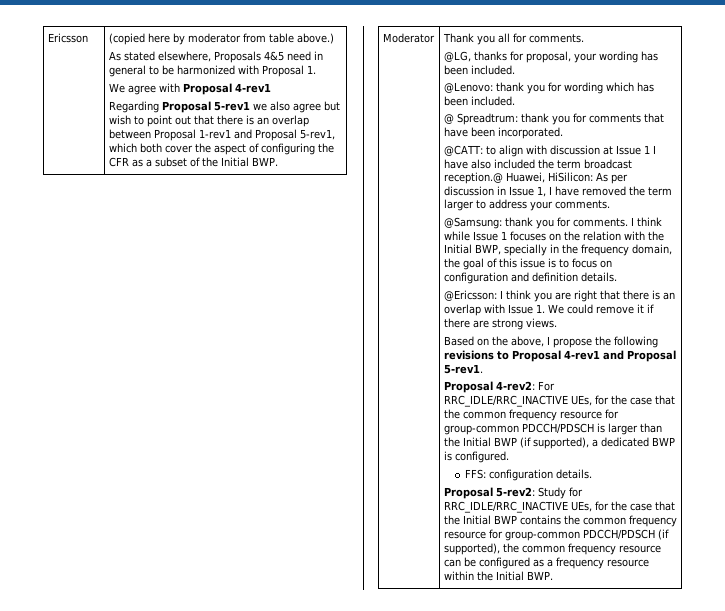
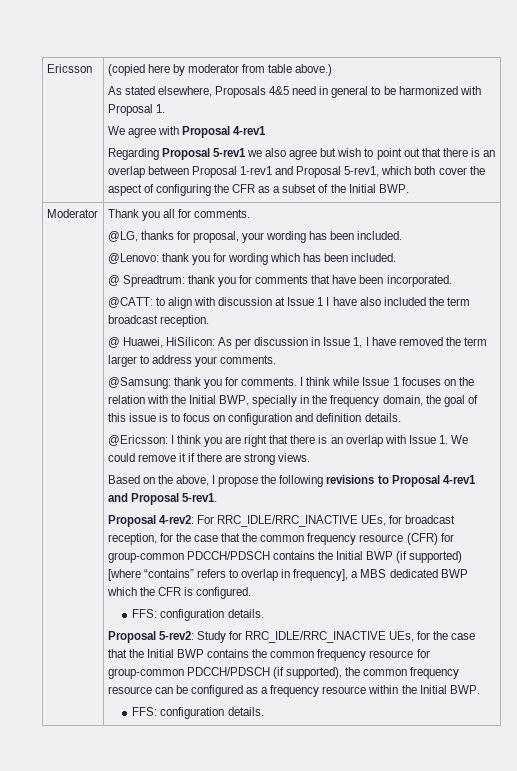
- @CATT: to align with discussion at Issue 1 I have also included the term broadcast reception.@ Huawei, HiSilicon: As per discussion in Issue 1, I have removed the term larger to address your comments.
+ @CATT: to align with discussion at Issue 1 I have also included the term broadcast reception.
+ @ Huawei, HiSilicon: As per discussion in Issue 1, I have removed the term larger to address your comments.
- Proposal 4-rev2: For RRC_IDLE/RRC_INACTIVE UEs, for the case that the common frequency resource for group-common PDCCH/PDSCH is larger than the Initial BWP (if supported), a dedicated BWP is configured.
+ Proposal 4-rev2: For RRC_IDLE/RRC_INACTIVE UEs, for broadcast reception, for the case that the common frequency resource (CFR) for group-common PDCCH/PDSCH contains the Initial BWP (if supported) [where “contains” refers to overlap in frequency], a MBS dedicated BWP which the CFR is configured.
  Proposal 5-rev2: Study for RRC_IDLE/RRC_INACTIVE UEs, for the case that the Initial BWP contains the common frequency resource for group-common PDCCH/PDSCH (if supported), the common frequency resource can be configured as a frequency resource within the Initial BWP.
+ FFS: configuration details.

